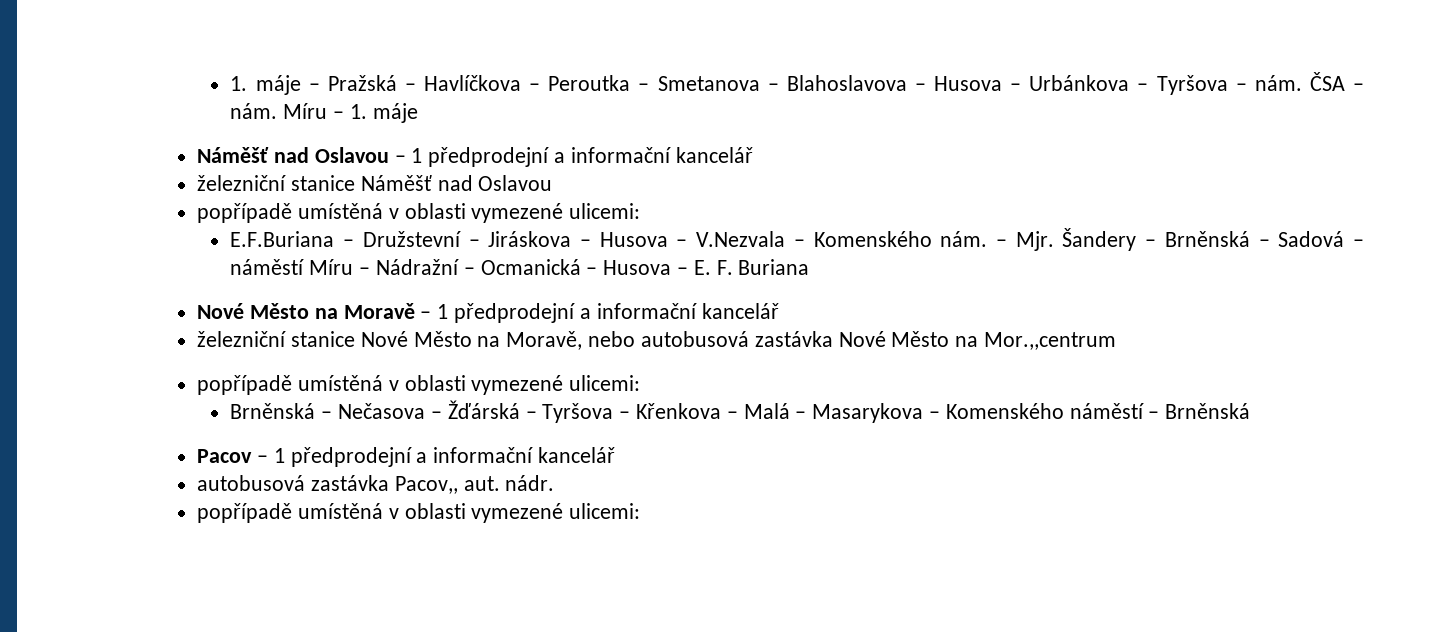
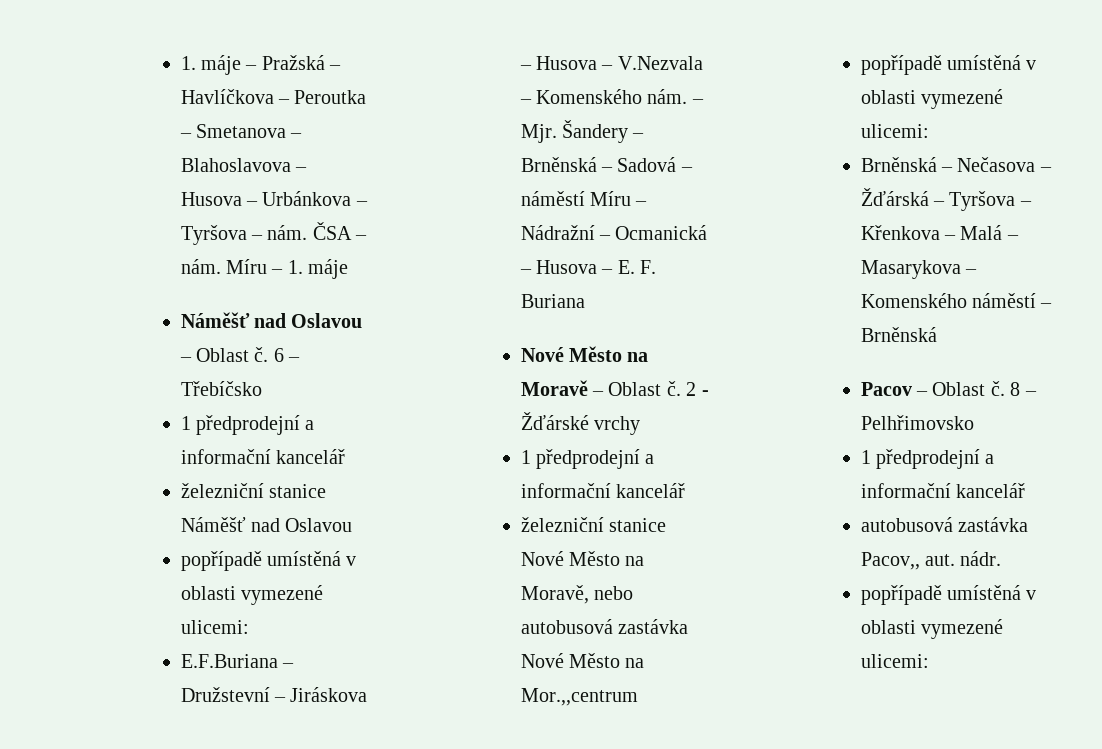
- Náměšť nad Oslavou – 1 předprodejní a informační kancelář
+ Náměšť nad Oslavou – Oblast č. 6 – Třebíčsko
+ 1 předprodejní a informační kancelář
- Nové Město na Moravě – 1 předprodejní a informační kancelář
+ Nové Město na Moravě – Oblast č. 2 - Žďárské vrchy
+ 1 předprodejní a informační kancelář
- Pacov – 1 předprodejní a informační kancelář
+ Pacov – Oblast č. 8 – Pelhřimovsko
+ 1 předprodejní a informační kancelář

